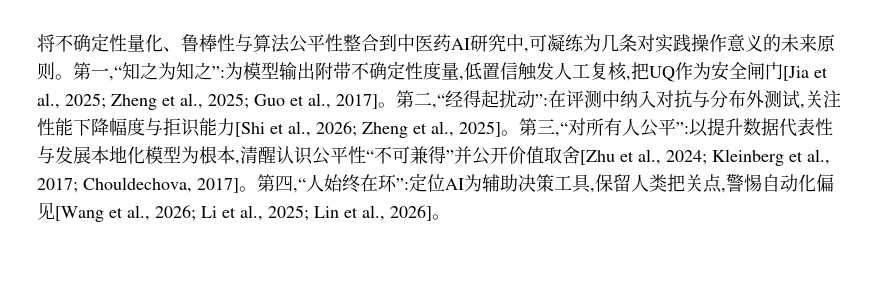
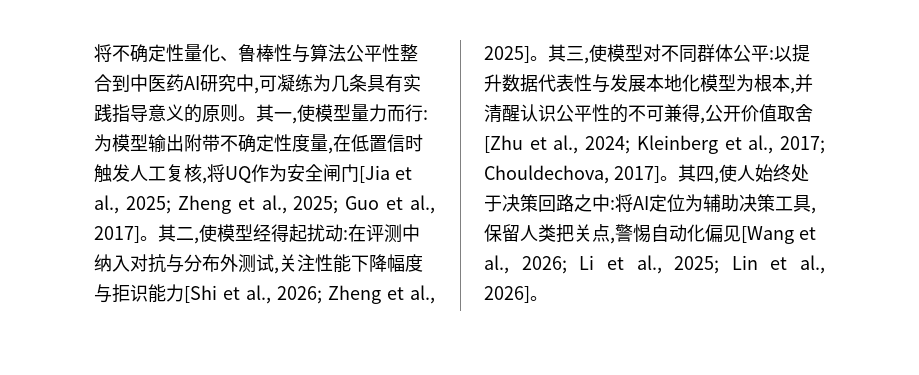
- 将不确定性量化、鲁棒性与算法公平性整合到中医药AI研究中,可凝练为几条对实践操作意义的未来原则。第一,“知之为知之”:为模型输出附带不确定性度量,低置信触发人工复核,把UQ作为安全闸门[Jia et al., 2025; Zheng et al., 2025; Guo et al., 2017]。
+ 将不确定性量化、鲁棒性与算法公平性整合到中医药AI研究中,可凝练为几条具有实践指导意义的原则。其一,使模型量力而行:为模型输出附带不确定性度量,在低置信时触发人工复核,将UQ作为安全闸门[Jia et al., 2025; Zheng et al., 2025; Guo et al., 2017]。
- 第二,“经得起扰动”:在评测中纳入对抗与分布外测试,关注性能下降幅度与拒识能力[Shi et al., 2026; Zheng et al., 2025]。
+ 其二,使模型经得起扰动:在评测中纳入对抗与分布外测试,关注性能下降幅度与拒识能力[Shi et al., 2026; Zheng et al., 2025]。
- 第三,“对所有人公平”:以提升数据代表性与发展本地化模型为根本,清醒认识公平性“不可兼得”并公开价值取舍[Zhu et al., 2024; Kleinberg et al., 2017; Chouldechova, 2017]。
+ 其三,使模型对不同群体公平:以提升数据代表性与发展本地化模型为根本,并清醒认识公平性的不可兼得,公开价值取舍[Zhu et al., 2024; Kleinberg et al., 2017; Chouldechova, 2017]。
- 第四,“人始终在环”:定位AI为辅助决策工具,保留人类把关点,警惕自动化偏见[Wang et al., 2026; Li et al., 2025; Lin et al., 2026]。
+ 其四,使人始终处于决策回路之中:将AI定位为辅助决策工具,保留人类把关点,警惕自动化偏见[Wang et al., 2026; Li et al., 2025; Lin et al., 2026]。

